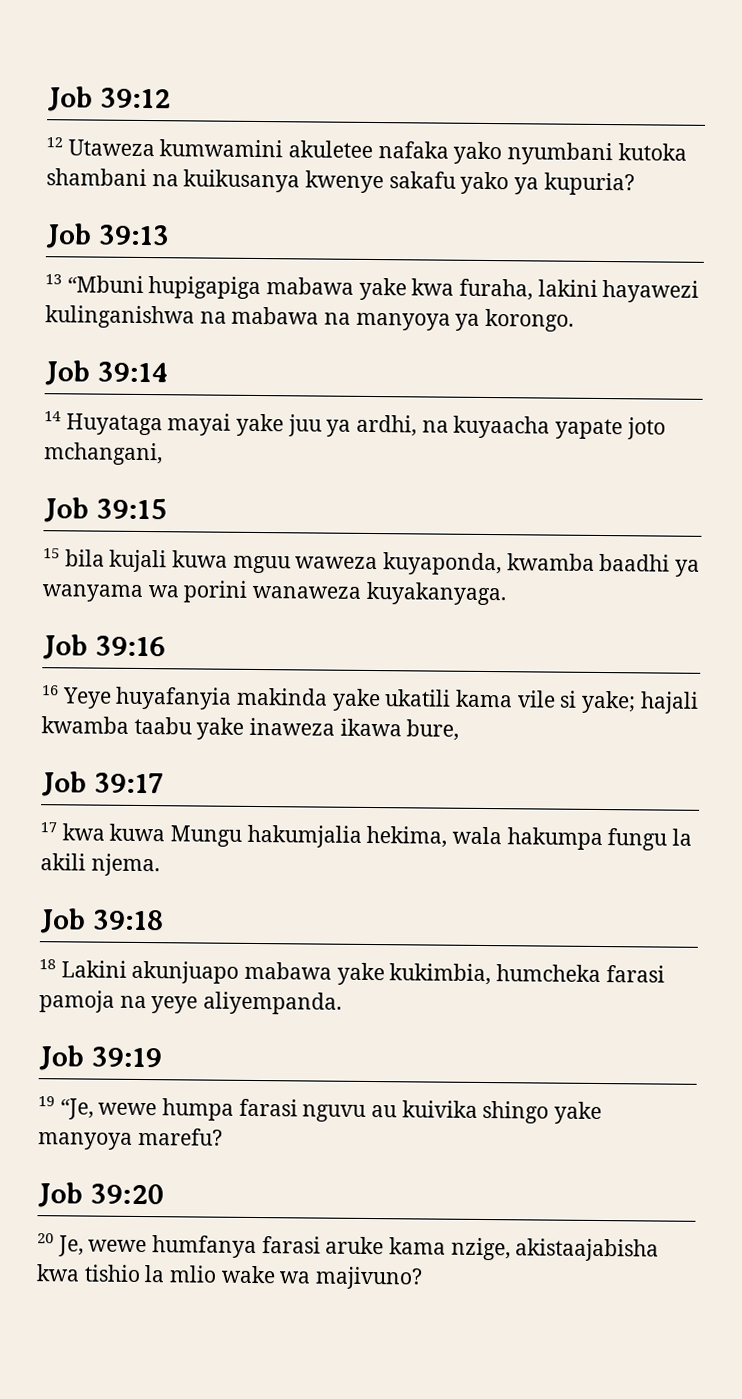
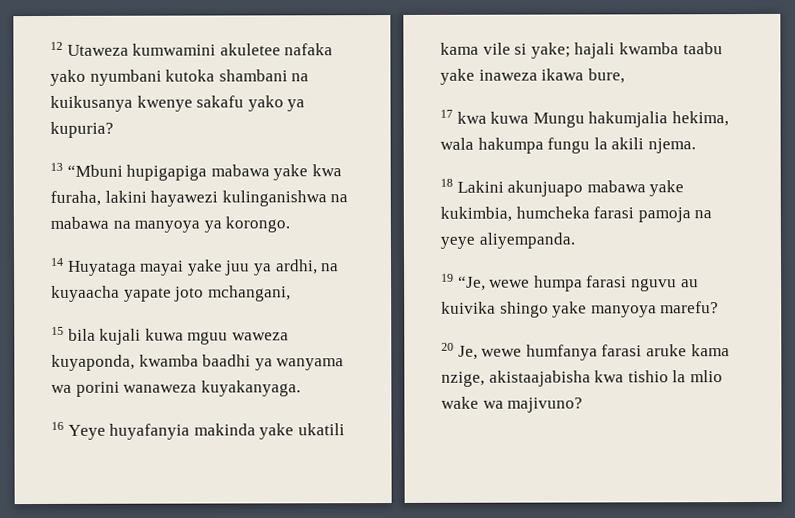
- Job 39:12
- Job 39:13
- Job 39:14
- Job 39:15
- Job 39:16
- Job 39:17
- Job 39:18
- Job 39:19
- Job 39:20

